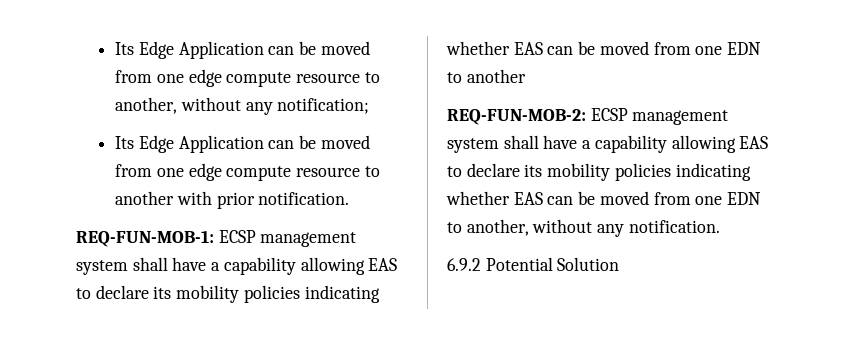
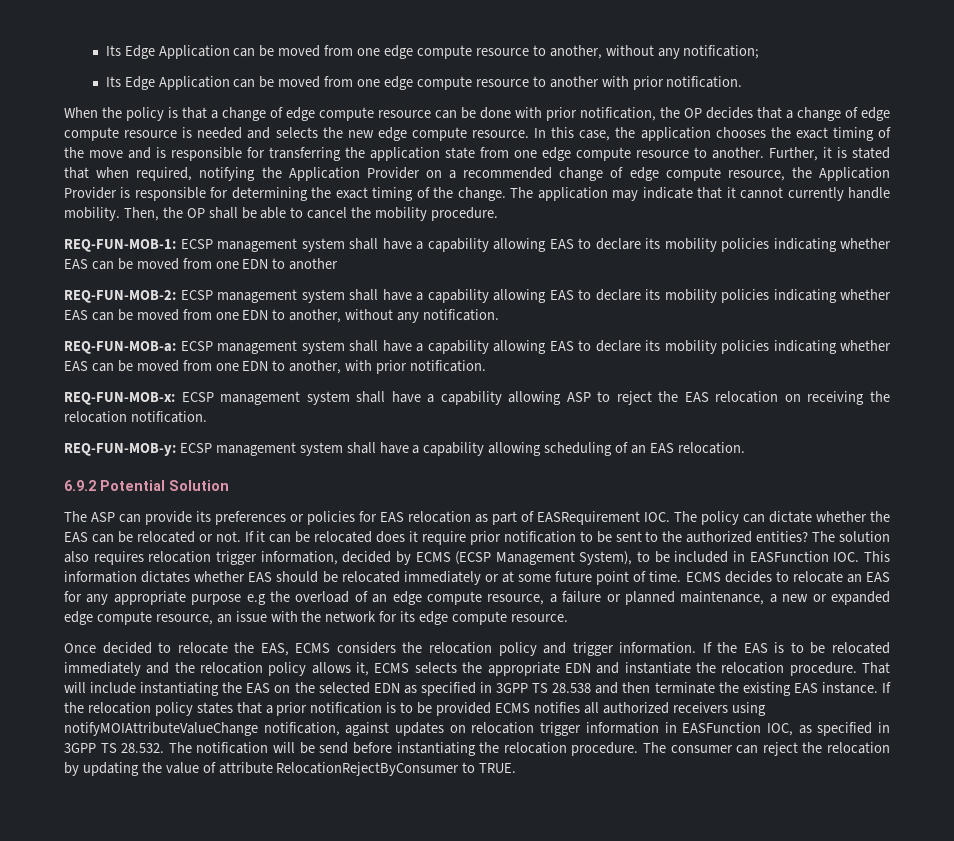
+ When the policy is that a change of edge compute resource can be done with prior notification, the OP decides that a change of edge compute resource is needed and selects the new edge compute resource. In this case, the application chooses the exact timing of the move and is responsible for transferring the application state from one edge compute resource to another. Further, it is stated that when required, notifying the Application Provider on a recommended change of edge compute resource, the Application Provider is responsible for determining the exact timing of the change. The application may indicate that it cannot currently handle mobility. Then, the OP shall be able to cancel the mobility procedure.
+ REQ-FUN-MOB-a: ECSP management system shall have a capability allowing EAS to declare its mobility policies indicating whether EAS can be moved from one EDN to another, with prior notification.
+ REQ-FUN-MOB-x: ECSP management system shall have a capability allowing ASP to reject the EAS relocation on receiving the relocation notification.
+ REQ-FUN-MOB-y: ECSP management system shall have a capability allowing scheduling of an EAS relocation.
  6.9.2 Potential Solution
+ The ASP can provide its preferences or policies for EAS relocation as part of EASRequirement IOC. The policy can dictate whether the EAS can be relocated or not. If it can be relocated does it require prior notification to be sent to the authorized entities? The solution also requires relocation trigger information, decided by ECMS (ECSP Management System), to be included in EASFunction IOC. This information dictates whether EAS should be relocated immediately or at some future point of time. ECMS decides to relocate an EAS for any appropriate purpose e.g the overload of an edge compute resource, a failure or planned maintenance, a new or expanded edge compute resource, an issue with the network for its edge compute resource.
+ Once decided to relocate the EAS, ECMS considers the relocation policy and trigger information. If the EAS is to be relocated immediately and the relocation policy allows it, ECMS selects the appropriate EDN and instantiate the relocation procedure. That will include instantiating the EAS on the selected EDN as specified in 3GPP TS 28.538 and then terminate the existing EAS instance. If the relocation policy states that a prior notification is to be provided ECMS notifies all authorized receivers using notifyMOIAttributeValueChange notification, against updates on relocation trigger information in EASFunction IOC, as specified in 3GPP TS 28.532. The notification will be send before instantiating the relocation procedure. The consumer can reject the relocation by updating the value of attribute RelocationRejectByConsumer to TRUE.

